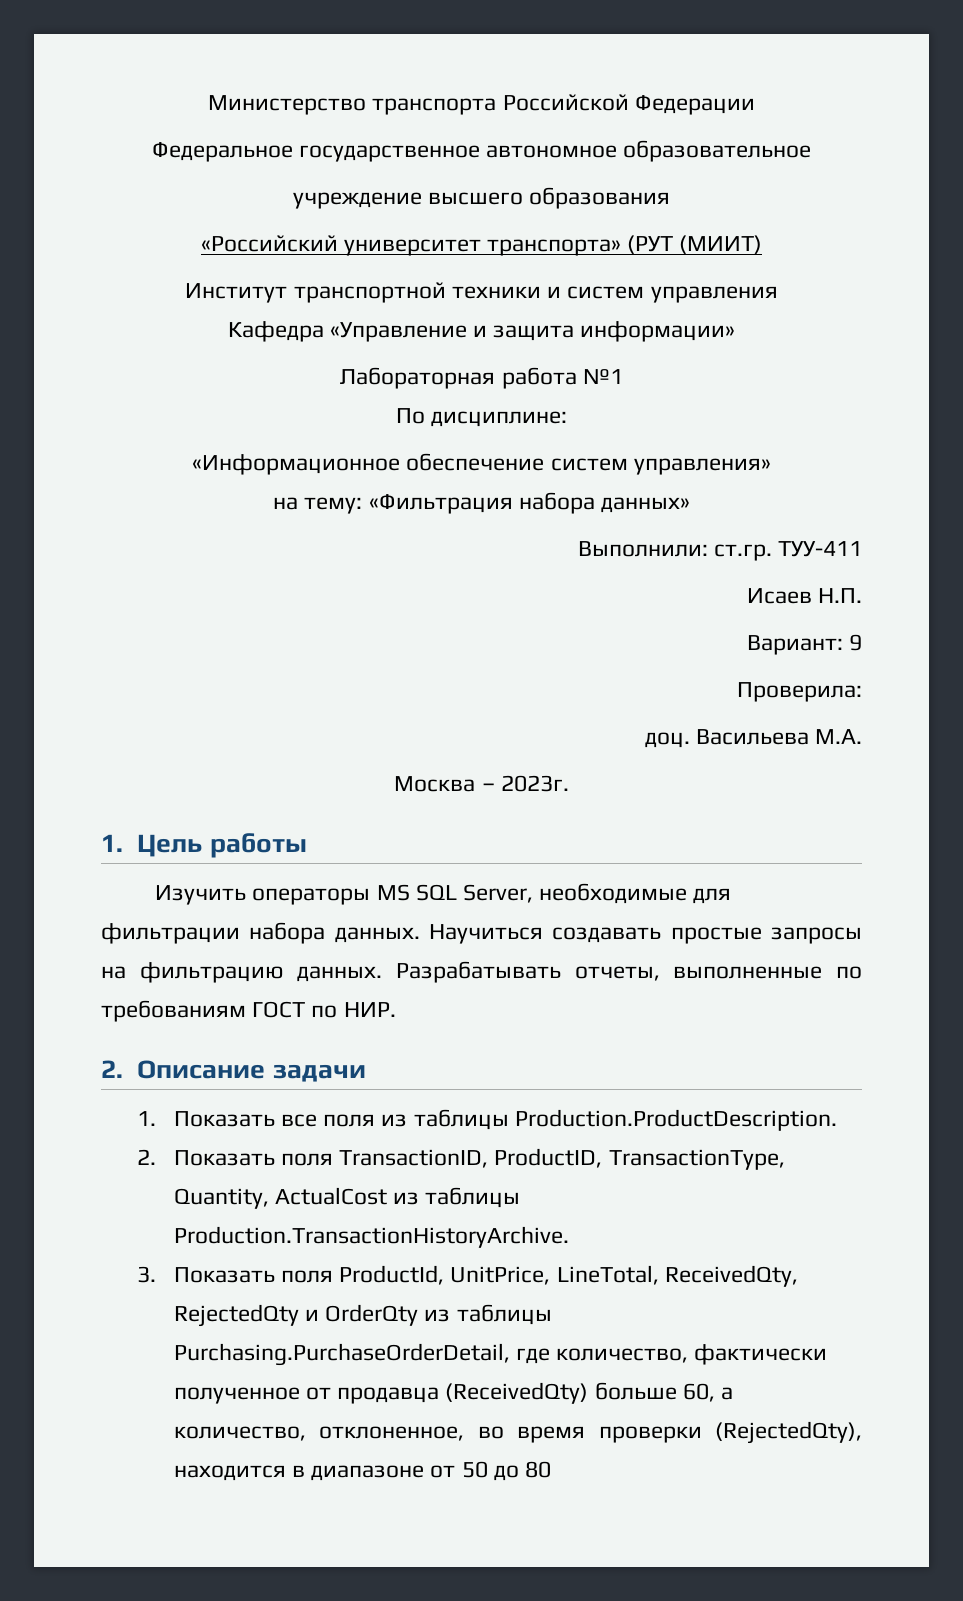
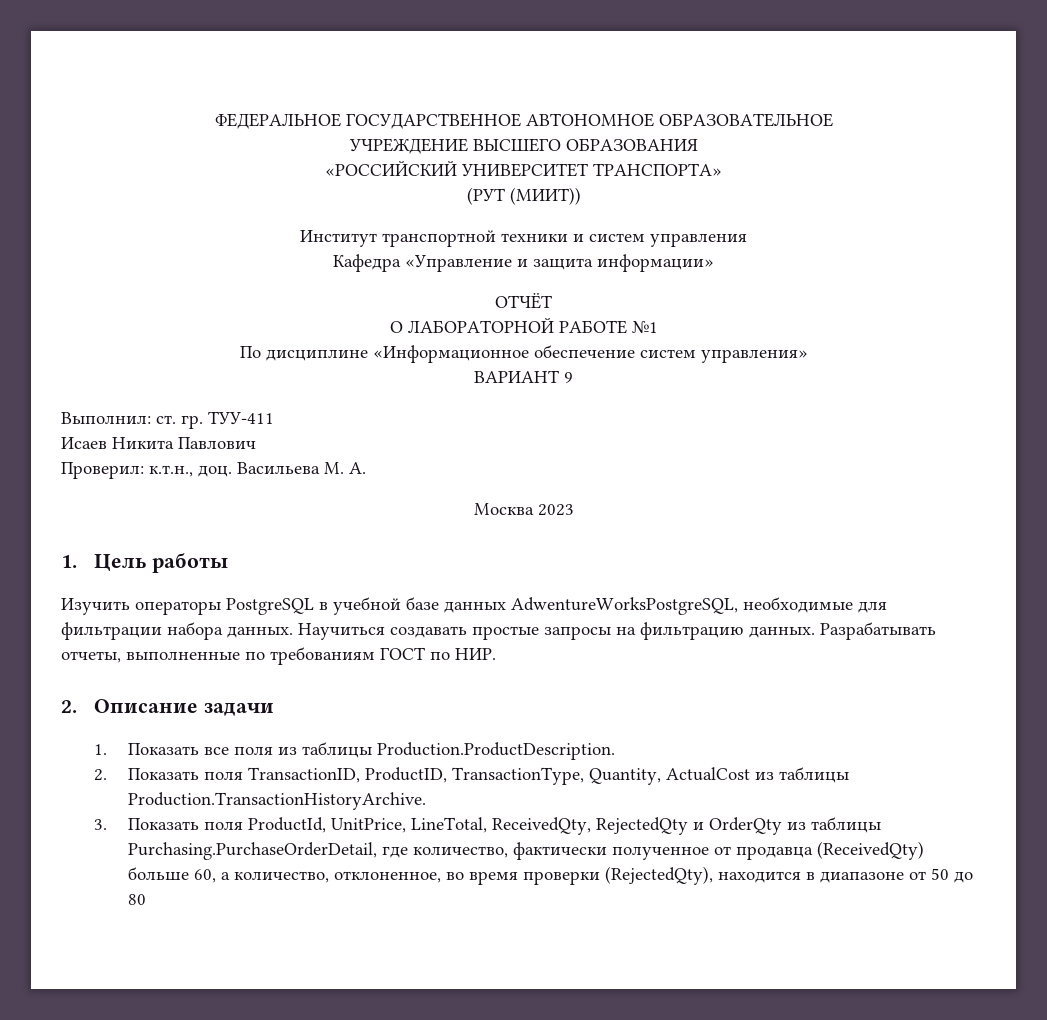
- Министерство транспорта Российской Федерации
- Федеральное государственное автономное образовательное
- учреждение высшего образования
- «Российский университет транспорта» (РУТ (МИИТ)
+ ФЕДЕРАЛЬНОЕ ГОСУДАРСТВЕННОЕ АВТОНОМНОЕ ОБРАЗОВАТЕЛЬНОЕ
+ УЧРЕЖДЕНИЕ ВЫСШЕГО ОБРАЗОВАНИЯ
+ «РОССИЙСКИЙ УНИВЕРСИТЕТ ТРАНСПОРТА»
+ (РУТ (МИИТ))
- Лабораторная работа №1
+ ОТЧЁТ
+ О ЛАБОРАТОРНОЙ РАБОТЕ №1
- По дисциплине:
- «Информационное обеспечение систем управления»
+ По дисциплине «Информационное обеспечение систем управления»
- на тему: «Фильтрация набора данных»
- Выполнили: ст.гр. ТУУ-411
- Исаев Н.П.
- Вариант: 9
- Проверила:
- доц. Васильева М.А.
+ ВАРИАНТ 9
+ Выполнил: ст. гр. ТУУ-411
+ Исаев Никита Павлович
+ Проверил: к.т.н., доц. Васильева М. А.
- Москва – 2023г.
+ Москва 2023
- Изучить операторы MS SQL Server, необходимые для фильтрации набора данных.
+ Изучить операторы PostgreSQL в учебной базе данных AdwentureWorksPostgreSQL, необходимые для фильтрации набора данных.

